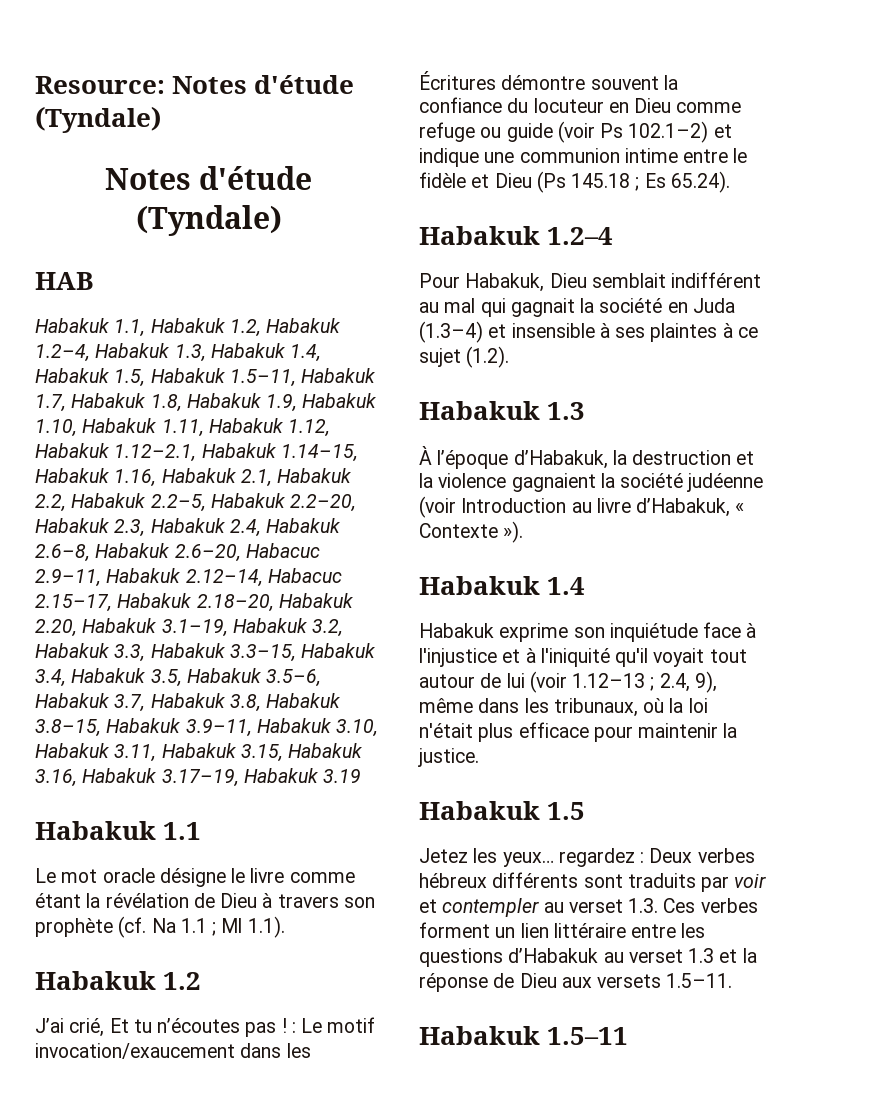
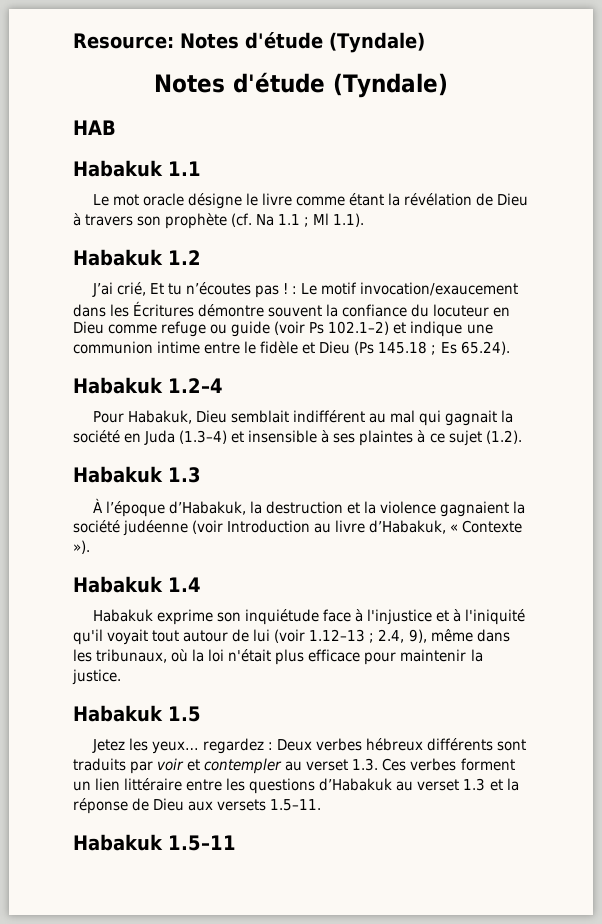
- Habakuk 1.1, Habakuk 1.2, Habakuk 1.2–4, Habakuk 1.3, Habakuk 1.4, Habakuk 1.5, Habakuk 1.5–11, Habakuk 1.7, Habakuk 1.8, Habakuk 1.9, Habakuk 1.10, Habakuk 1.11, Habakuk 1.12, Habakuk 1.12–2.1, Habakuk 1.14–15, Habakuk 1.16, Habakuk 2.1, Habakuk 2.2, Habakuk 2.2–5, Habakuk 2.2–20, Habakuk 2.3, Habakuk 2.4, Habakuk 2.6–8, Habakuk 2.6–20, Habacuc 2.9–11, Habakuk 2.12–14, Habacuc 2.15–17, Habakuk 2.18–20, Habakuk 2.20, Habakuk 3.1–19, Habakuk 3.2, Habakuk 3.3, Habakuk 3.3–15, Habakuk 3.4, Habakuk 3.5, Habakuk 3.5–6, Habakuk 3.7, Habakuk 3.8, Habakuk 3.8–15, Habakuk 3.9–11, Habakuk 3.10, Habakuk 3.11, Habakuk 3.15, Habakuk 3.16, Habakuk 3.17–19, Habakuk 3.19

